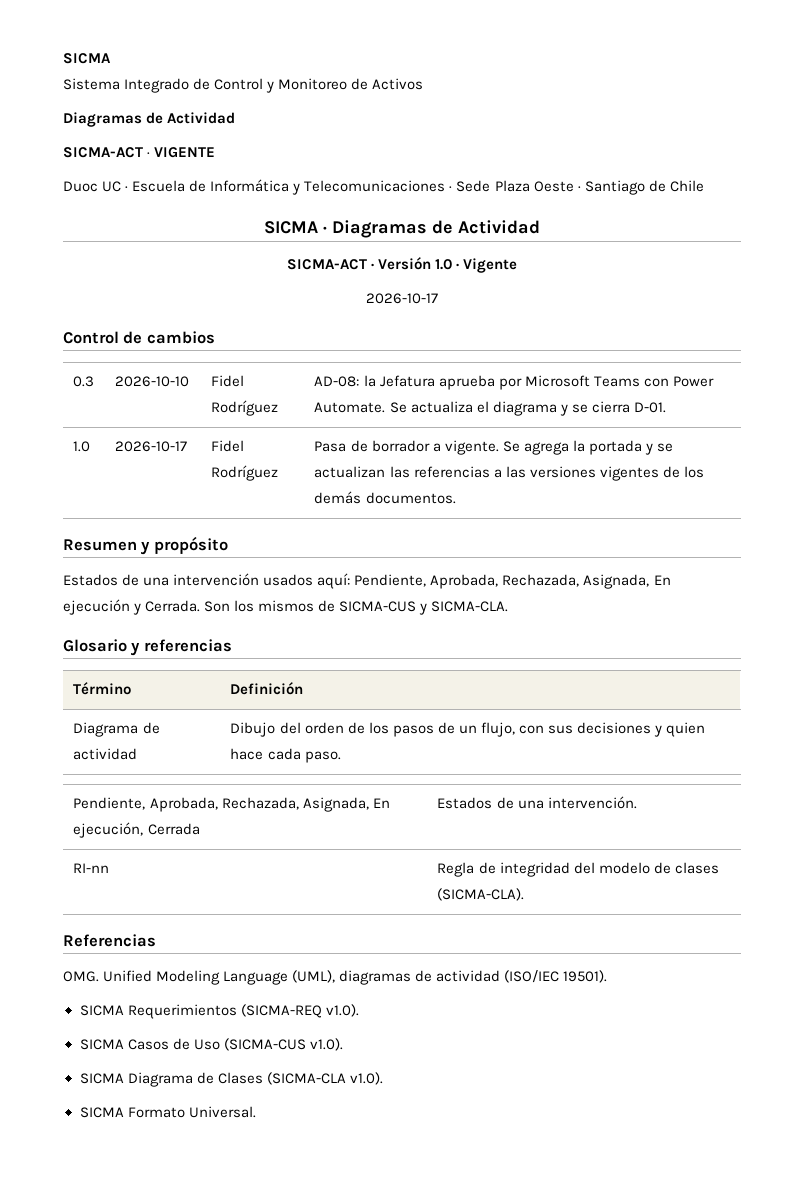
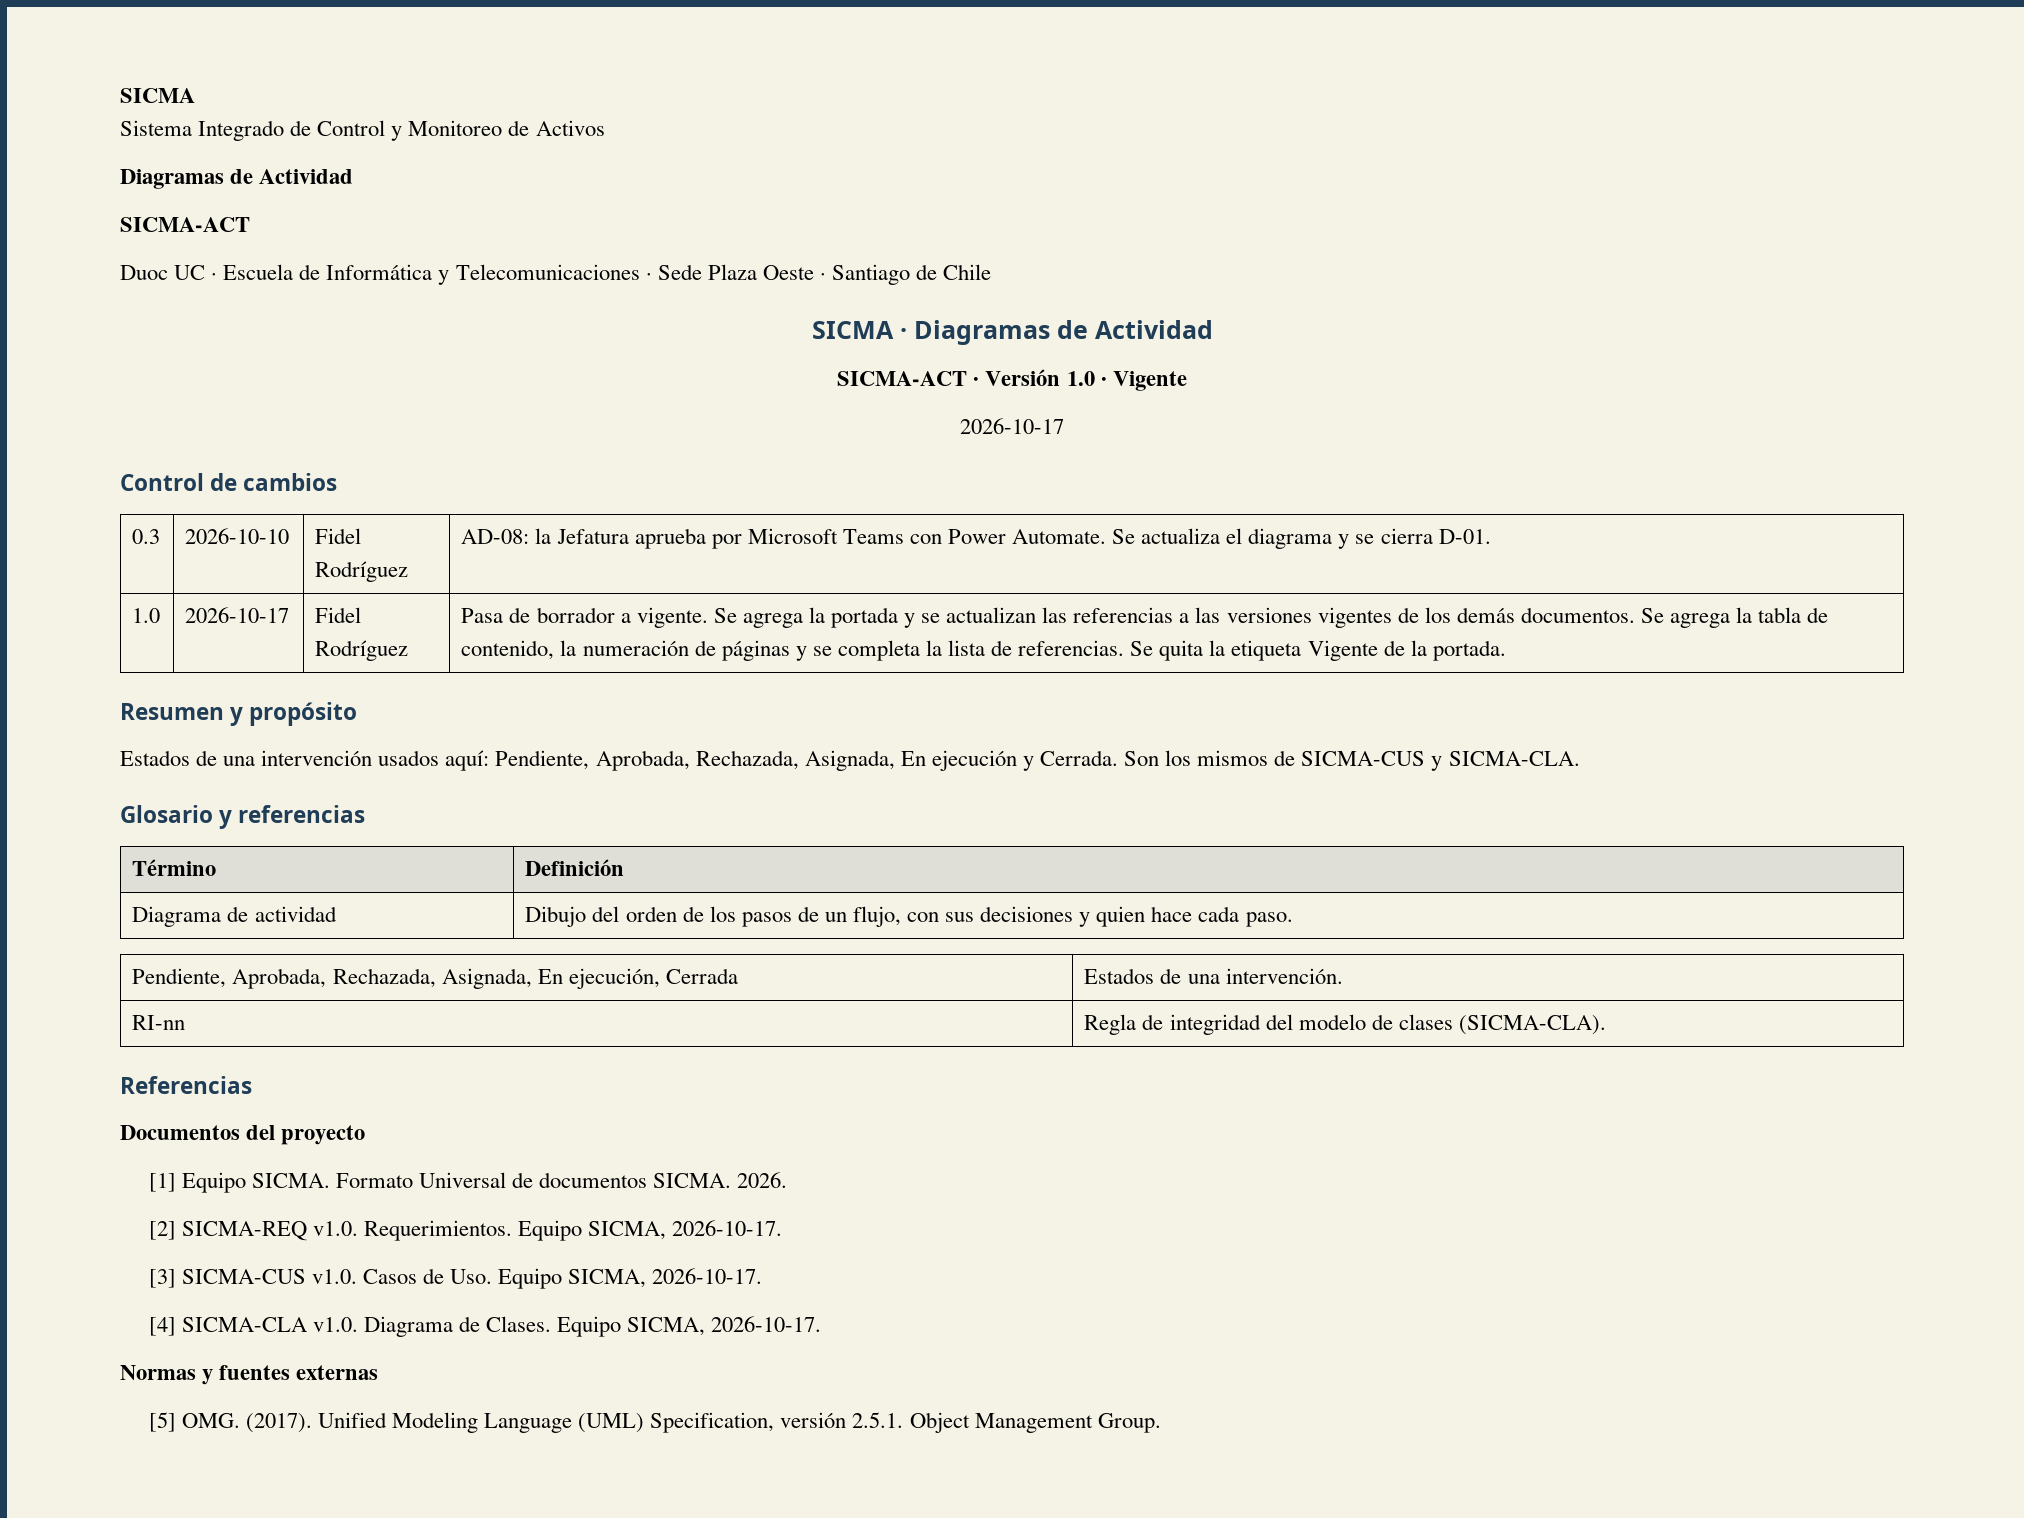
  Sistema Integrado de Control y Monitoreo de Activos
  Diagramas de Actividad
- SICMA-ACT · VIGENTE
+ SICMA-ACT
+ Se agrega la tabla de contenido, la numeración de páginas y se completa la lista de referencias. Se quita la etiqueta Vigente de la portada.
- OMG. Unified Modeling Language (UML), diagramas de actividad (ISO/IEC 19501).
- SICMA Requerimientos (SICMA-REQ v1.0).
- SICMA Casos de Uso (SICMA-CUS v1.0).
- SICMA Diagrama de Clases (SICMA-CLA v1.0).
- SICMA Formato Universal.
+ Documentos del proyecto
+ [1] Equipo SICMA. Formato Universal de documentos SICMA. 2026.
+ [2] SICMA-REQ v1.0. Requerimientos. Equipo SICMA, 2026-10-17.
+ [3] SICMA-CUS v1.0. Casos de Uso. Equipo SICMA, 2026-10-17.
+ [4] SICMA-CLA v1.0. Diagrama de Clases. Equipo SICMA, 2026-10-17.
+ Normas y fuentes externas
+ [5] OMG. (2017). Unified Modeling Language (UML) Specification, versión 2.5.1. Object Management Group.

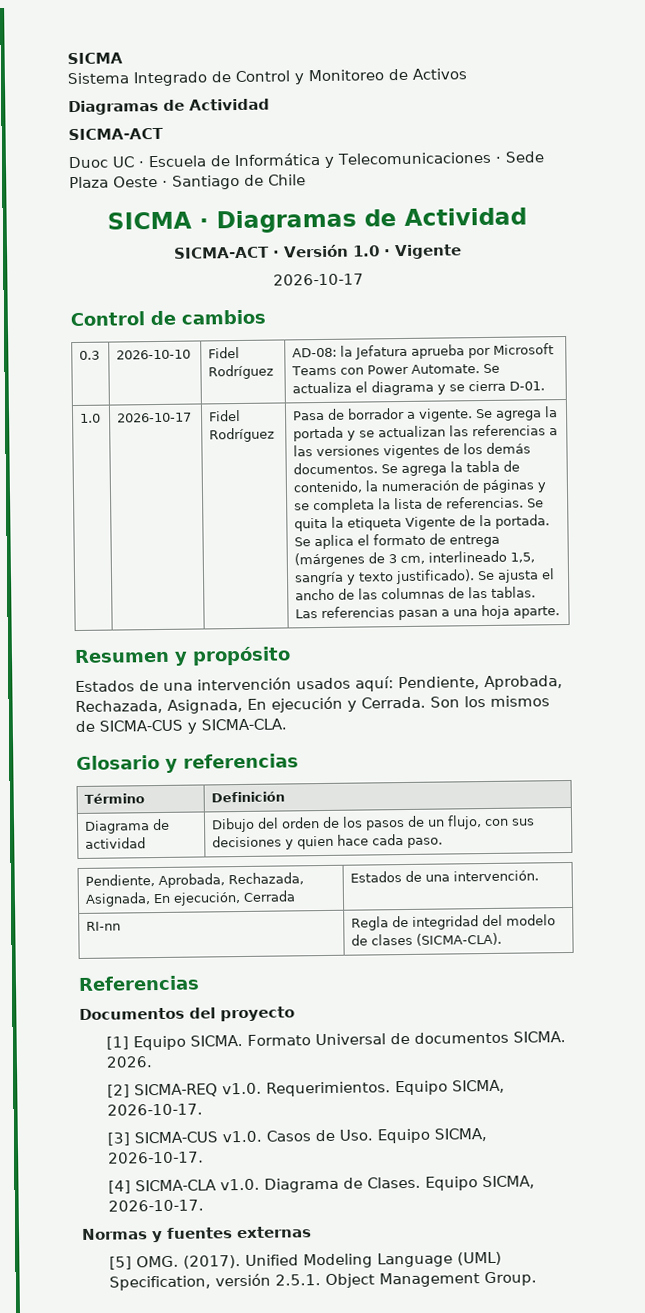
+ Se aplica el formato de entrega (márgenes de 3 cm, interlineado 1,5, sangría y texto justificado). Se ajusta el ancho de las columnas de las tablas. Las referencias pasan a una hoja aparte.

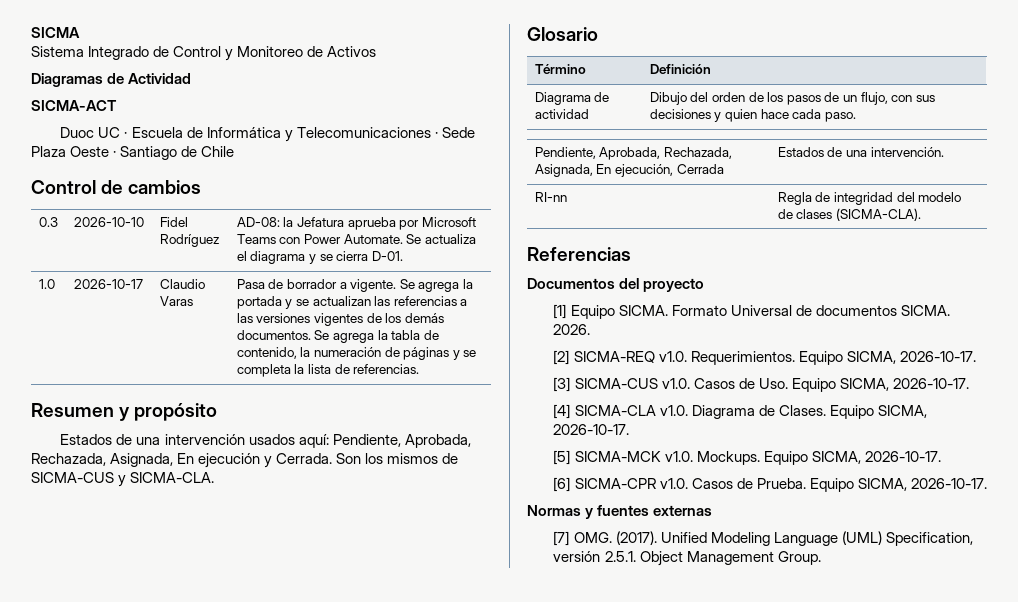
- SICMA · Diagramas de Actividad
- SICMA-ACT · Versión 1.0 · Vigente
- 2026-10-17
- 2026-10-17 | Fidel Rodríguez
+ 2026-10-17 | Claudio Varas
- Se quita la etiqueta Vigente de la portada. Se aplica el formato de entrega (márgenes de 3 cm, interlineado 1,5, sangría y texto justificado). Se ajusta el ancho de las columnas de las tablas. Las referencias pasan a una hoja aparte.
- Glosario y referencias
+ Glosario
+ [5] SICMA-MCK v1.0. Mockups. Equipo SICMA, 2026-10-17.
+ [6] SICMA-CPR v1.0. Casos de Prueba. Equipo SICMA, 2026-10-17.
- [5] OMG. (2017).
+ [7] OMG. (2017).

